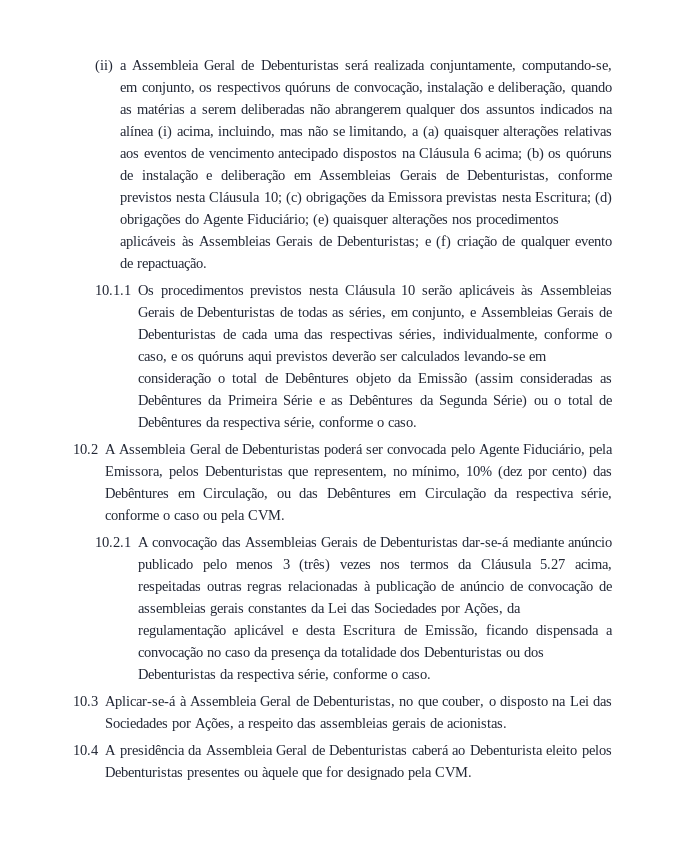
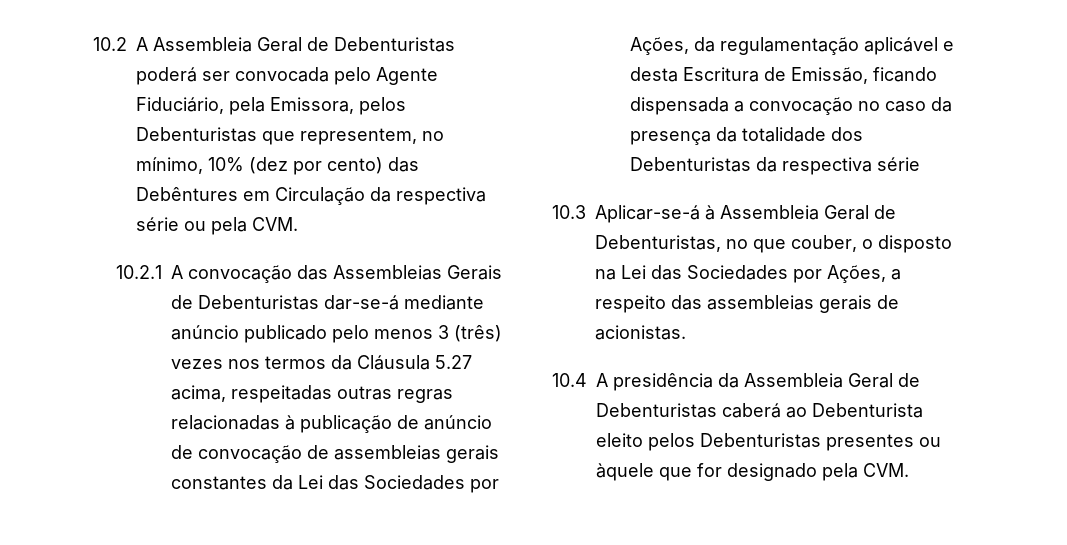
- (ii) a Assembleia Geral de Debenturistas será realizada conjuntamente, computando-se, em conjunto, os respectivos quóruns de convocação, instalação e deliberação, quando as matérias a serem deliberadas não abrangerem qualquer dos assuntos indicados na alínea (i) acima, incluindo, mas não se limitando, a (a) quaisquer alterações relativas aos eventos de vencimento antecipado dispostos na Cláusula 6 acima; (b) os quóruns de instalação e deliberação em Assembleias Gerais de Debenturistas, conforme previstos nesta Cláusula 10; (c) obrigações da Emissora previstas nesta Escritura; (d) obrigações do Agente Fiduciário; (e) quaisquer alterações nos procedimentos aplicáveis às Assembleias Gerais de Debenturistas; e (f) criação de qualquer evento de repactuação.
- 10.1.1 Os procedimentos previstos nesta Cláusula 10 serão aplicáveis às Assembleias Gerais de Debenturistas de todas as séries, em conjunto, e Assembleias Gerais de Debenturistas de cada uma das respectivas séries, individualmente, conforme o caso, e os quóruns aqui previstos deverão ser calculados levando-se em consideração o total de Debêntures objeto da Emissão (assim consideradas as Debêntures da Primeira Série e as Debêntures da Segunda Série) ou o total de Debêntures da respectiva série, conforme o caso.
- 10.2 A Assembleia Geral de Debenturistas poderá ser convocada pelo Agente Fiduciário, pela Emissora, pelos Debenturistas que representem, no mínimo, 10% (dez por cento) das Debêntures em Circulação, ou das Debêntures em Circulação da respectiva série, conforme o caso ou pela CVM.
+ 10.2 A Assembleia Geral de Debenturistas poderá ser convocada pelo Agente Fiduciário, pela Emissora, pelos Debenturistas que representem, no mínimo, 10% (dez por cento) das Debêntures em Circulação da respectiva série ou pela CVM.
- 10.2.1 A convocação das Assembleias Gerais de Debenturistas dar-se-á mediante anúncio publicado pelo menos 3 (três) vezes nos termos da Cláusula 5.27 acima, respeitadas outras regras relacionadas à publicação de anúncio de convocação de assembleias gerais constantes da Lei das Sociedades por Ações, da regulamentação aplicável e desta Escritura de Emissão, ficando dispensada a convocação no caso da presença da totalidade dos Debenturistas ou dos Debenturistas da respectiva série, conforme o caso.
+ 10.2.1 A convocação das Assembleias Gerais de Debenturistas dar-se-á mediante anúncio publicado pelo menos 3 (três) vezes nos termos da Cláusula 5.27 acima, respeitadas outras regras relacionadas à publicação de anúncio de convocação de assembleias gerais constantes da Lei das Sociedades por Ações, da regulamentação aplicável e desta Escritura de Emissão, ficando dispensada a convocação no caso da presença da totalidade dos Debenturistas da respectiva série

